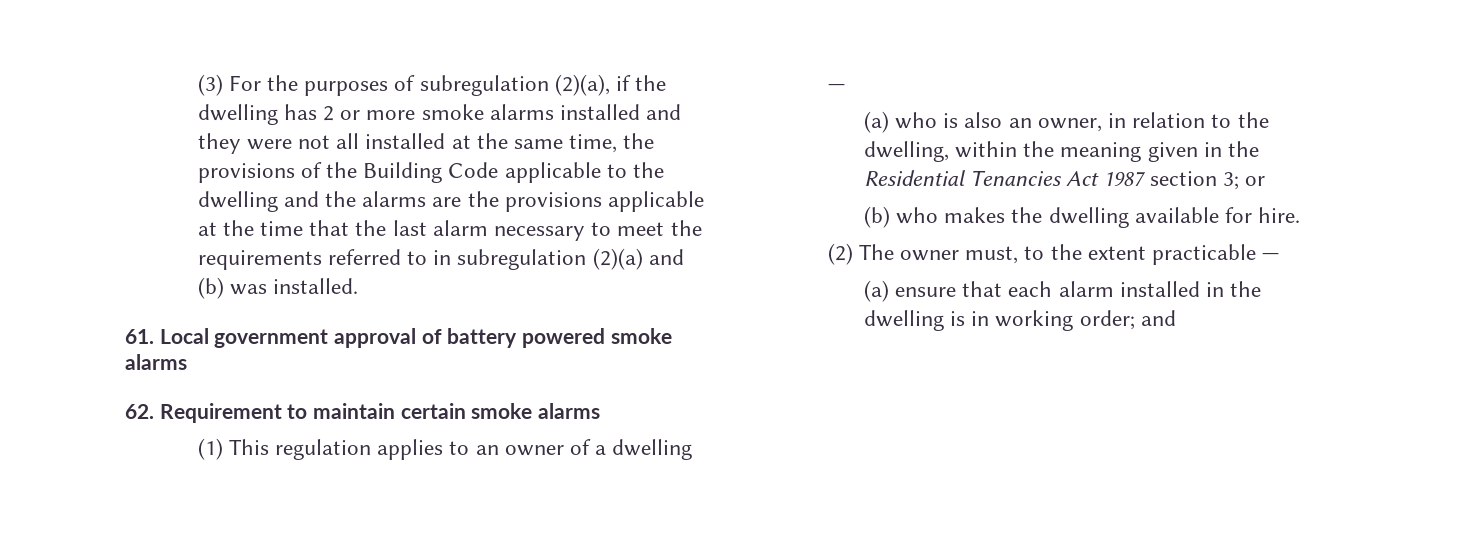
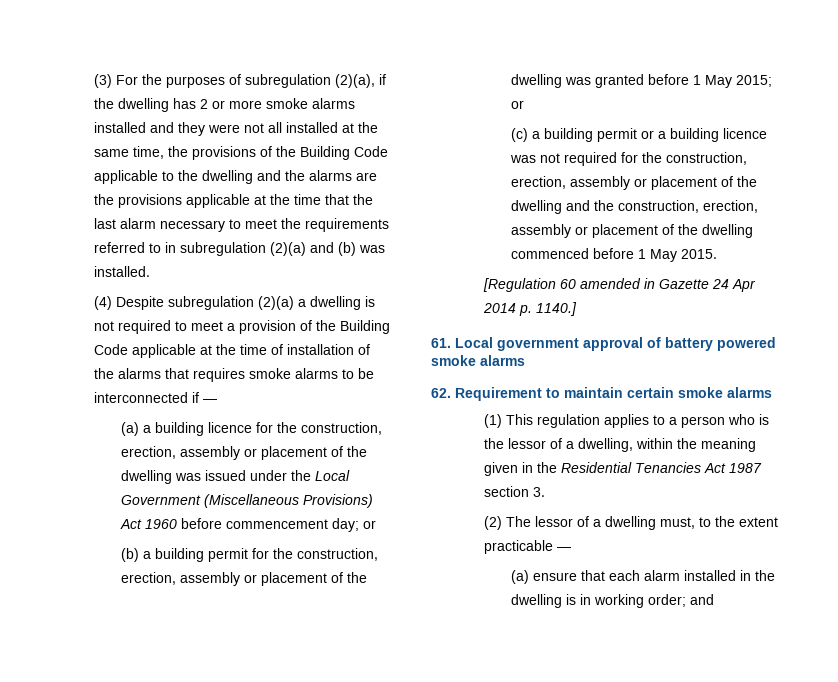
+ (4) Despite subregulation (2)(a) a dwelling is not required to meet a provision of the Building Code applicable at the time of installation of the alarms that requires smoke alarms to be interconnected if —
+ (a) a building licence for the construction, erection, assembly or placement of the dwelling was issued under the Local Government (Miscellaneous Provisions) Act 1960 before commencement day; or
+ (b) a building permit for the construction, erection, assembly or placement of the dwelling was granted before 1 May 2015; or
+ (c) a building permit or a building licence was not required for the construction, erection, assembly or placement of the dwelling and the construction, erection, assembly or placement of the dwelling commenced before 1 May 2015.
+ [Regulation 60 amended in Gazette 24 Apr 2014 p. 1140.]
- (1) This regulation applies to an owner of a dwelling —
- (a) who is also an owner, in relation to the dwelling, within the meaning given in the Residential Tenancies Act 1987 section 3; or
- (b) who makes the dwelling available for hire.
- (2) The owner must, to the extent practicable —
+ (1) This regulation applies to a person who is the lessor of a dwelling, within the meaning given in the Residential Tenancies Act 1987 section 3.
+ (2) The lessor of a dwelling must, to the extent practicable —

